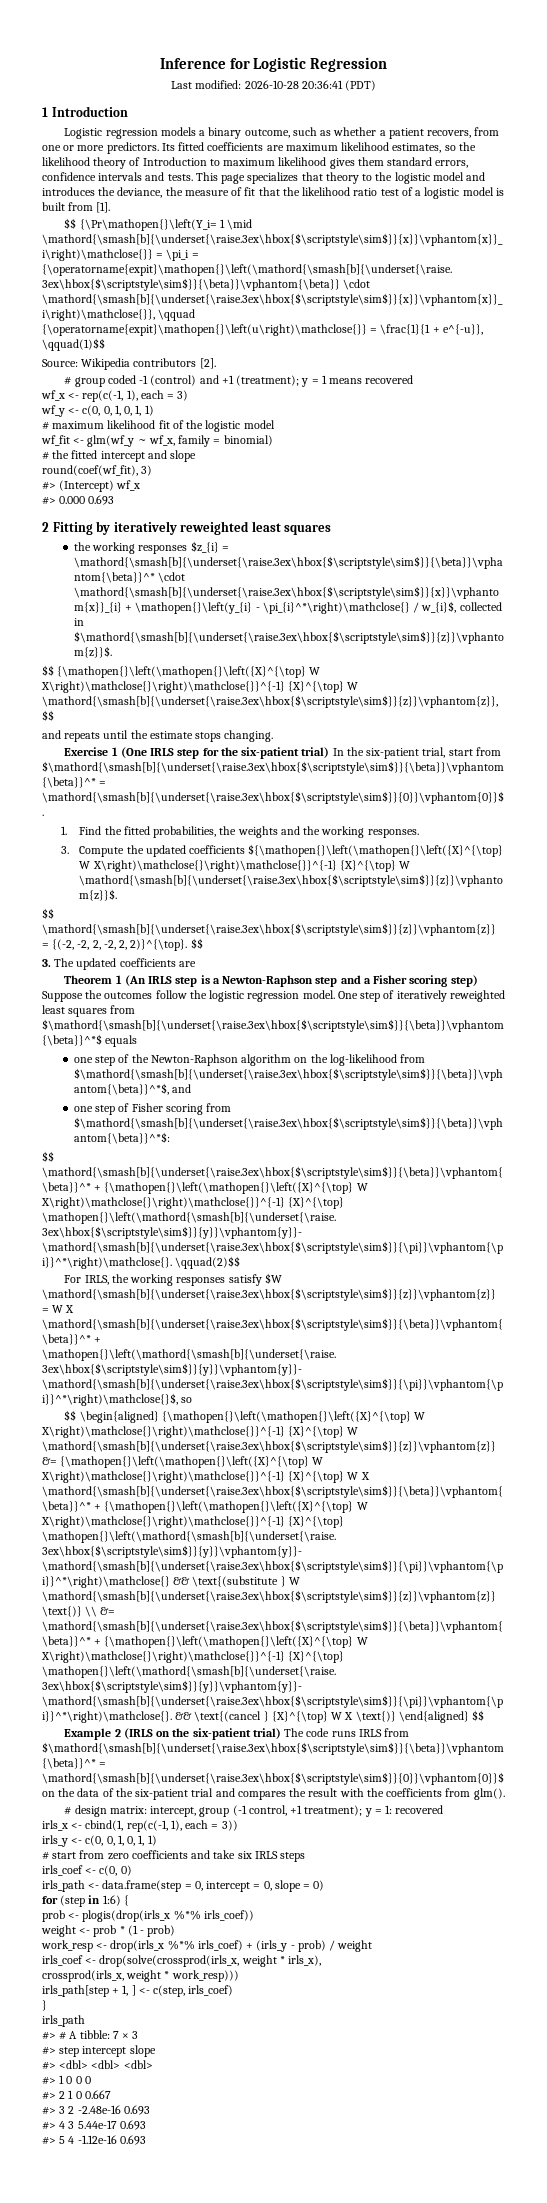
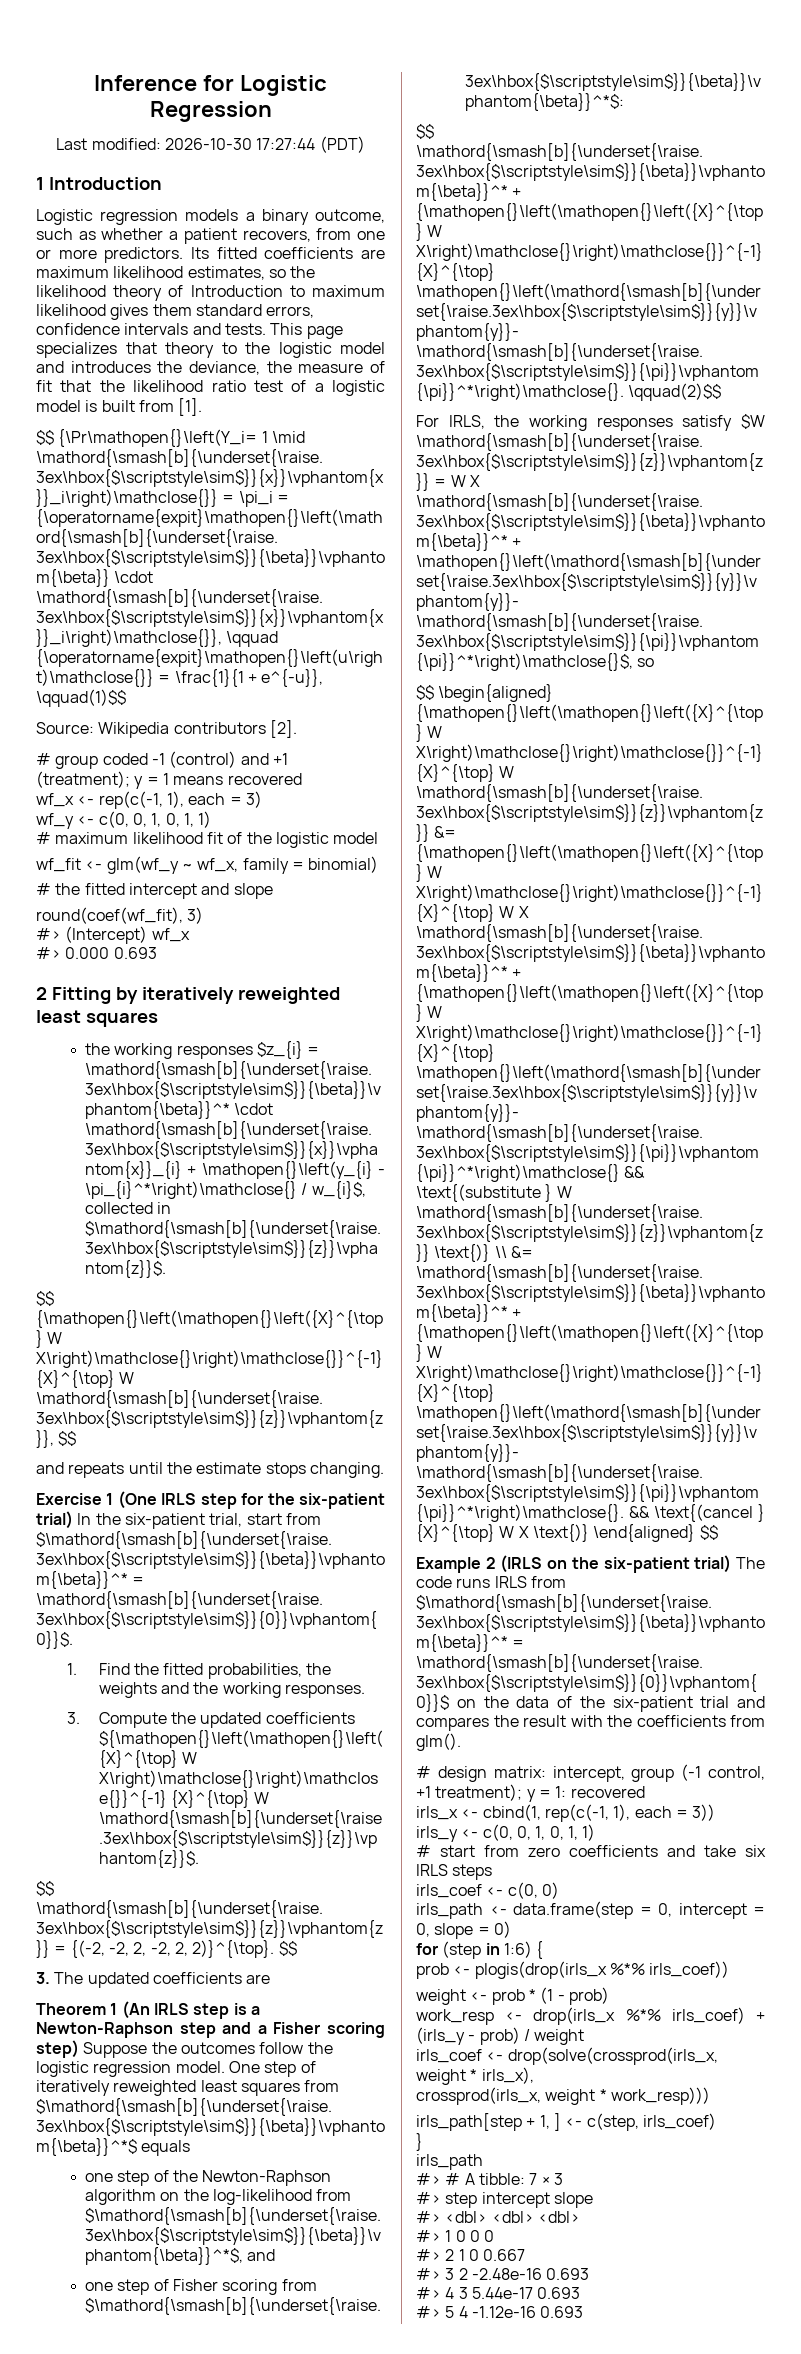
- Last modified: 2026-10-28 20:36:41 (PDT)
+ Last modified: 2026-10-30 17:27:44 (PDT)

